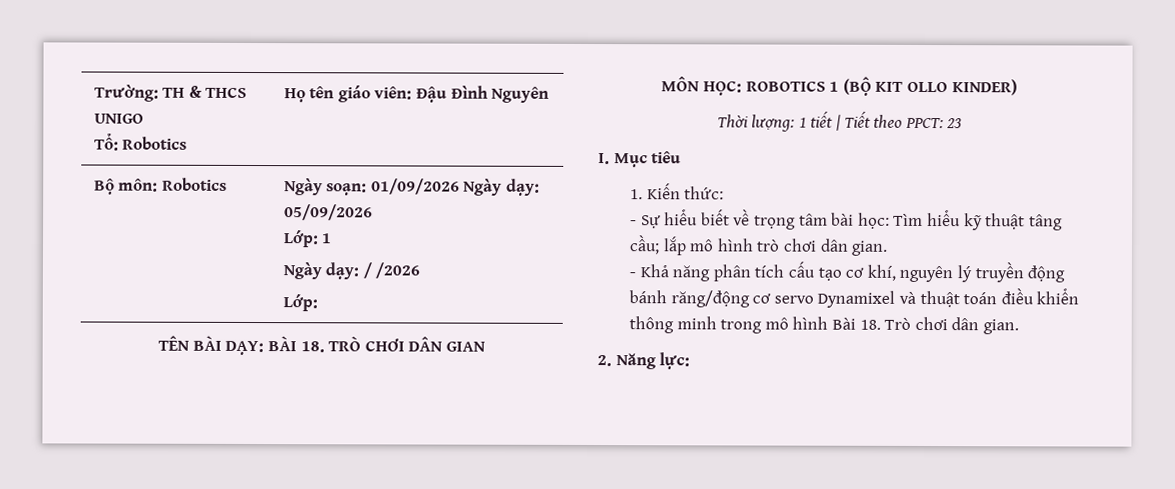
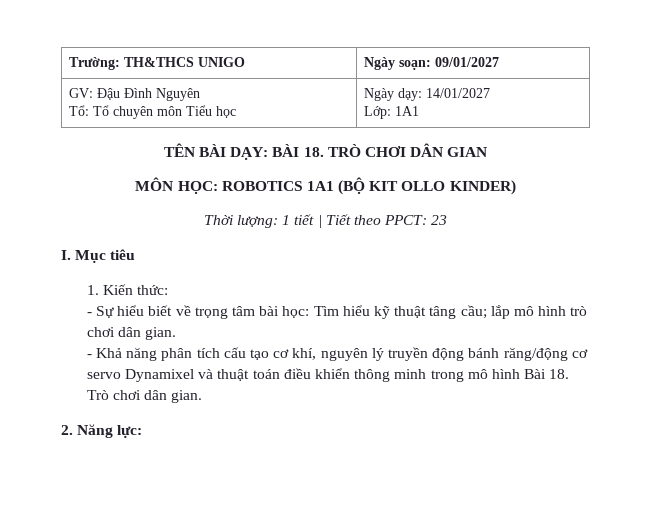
- Trường: TH & THCS UNIGO
- Tổ: Robotics | Họ tên giáo viên: Đậu Đình Nguyên
- Bộ môn: Robotics | Ngày soạn: 01/09/2026 Ngày dạy: 05/09/2026
- Lớp: 1
- Ngày dạy: / /2026
- Lớp:
+ Trường: TH&THCS UNIGO | Ngày soạn: 09/01/2027
+ GV: Đậu Đình Nguyên
+ Tổ: Tổ chuyên môn Tiểu học | Ngày dạy: 14/01/2027
+ Lớp: 1A1
- MÔN HỌC: ROBOTICS 1 (BỘ KIT OLLO KINDER)
+ MÔN HỌC: ROBOTICS 1A1 (BỘ KIT OLLO KINDER)

